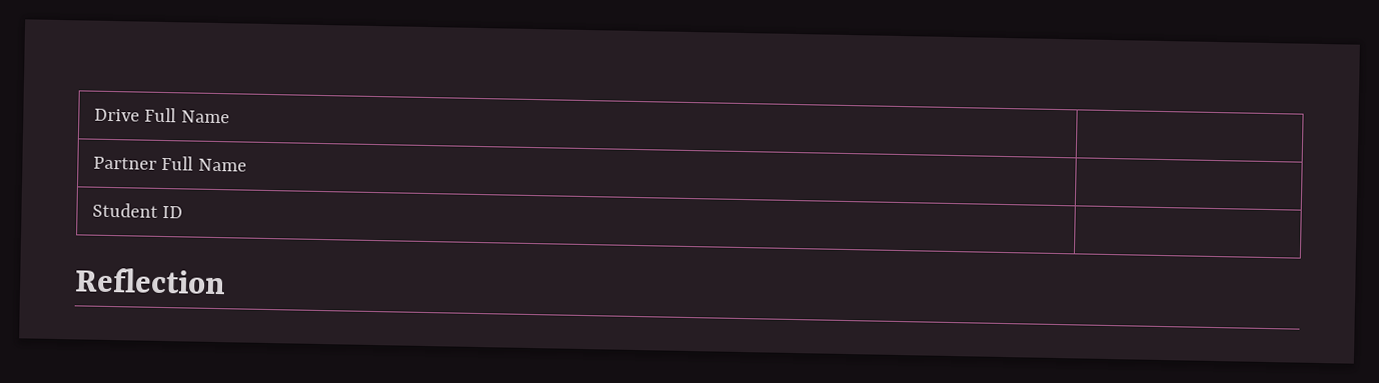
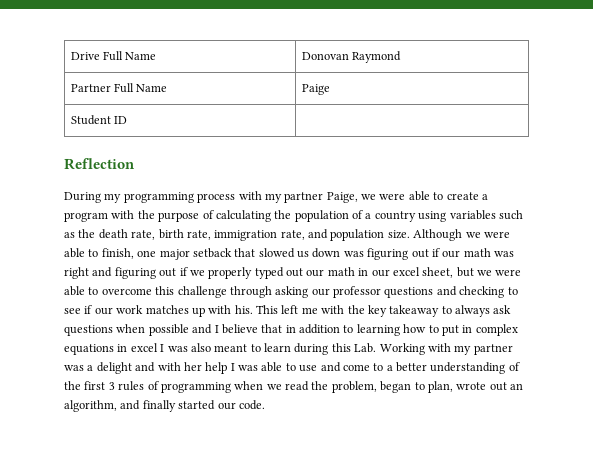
- Drive Full Name |
+ Drive Full Name | Donovan Raymond
- Partner Full Name |
+ Partner Full Name | Paige
+ During my programming process with my partner Paige, we were able to create a program with the purpose of calculating the population of a country using variables such as the death rate, birth rate, immigration rate, and population size. Although we were able to finish, one major setback that slowed us down was figuring out if our math was right and figuring out if we properly typed out our math in our excel sheet, but we were able to overcome this challenge through asking our professor questions and checking to see if our work matches up with his. This left me with the key takeaway to always ask questions when possible and I believe that in addition to learning how to put in complex equations in excel I was also meant to learn during this Lab. Working with my partner was a delight and with her help I was able to use and come to a better understanding of the first 3 rules of programming when we read the problem, began to plan, wrote out an algorithm, and finally started our code.

